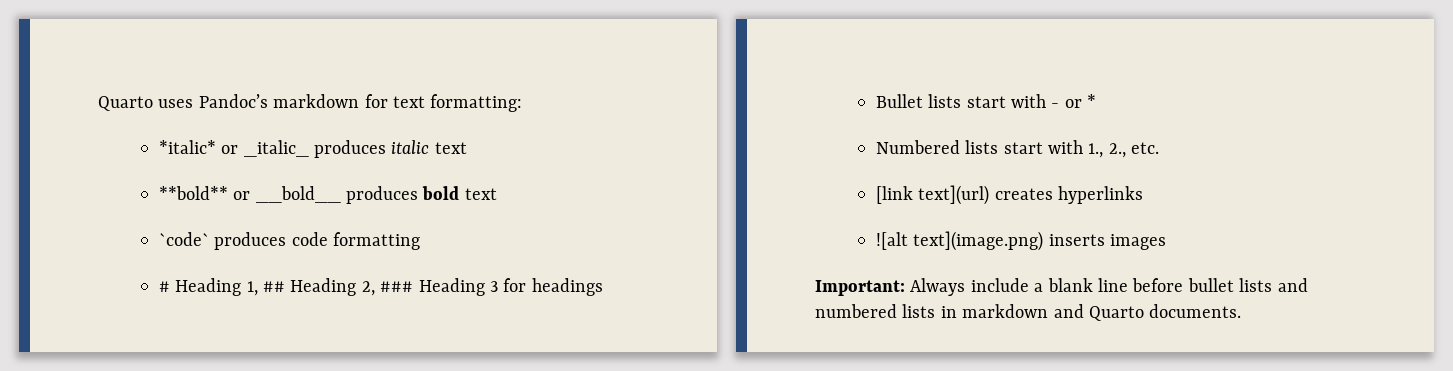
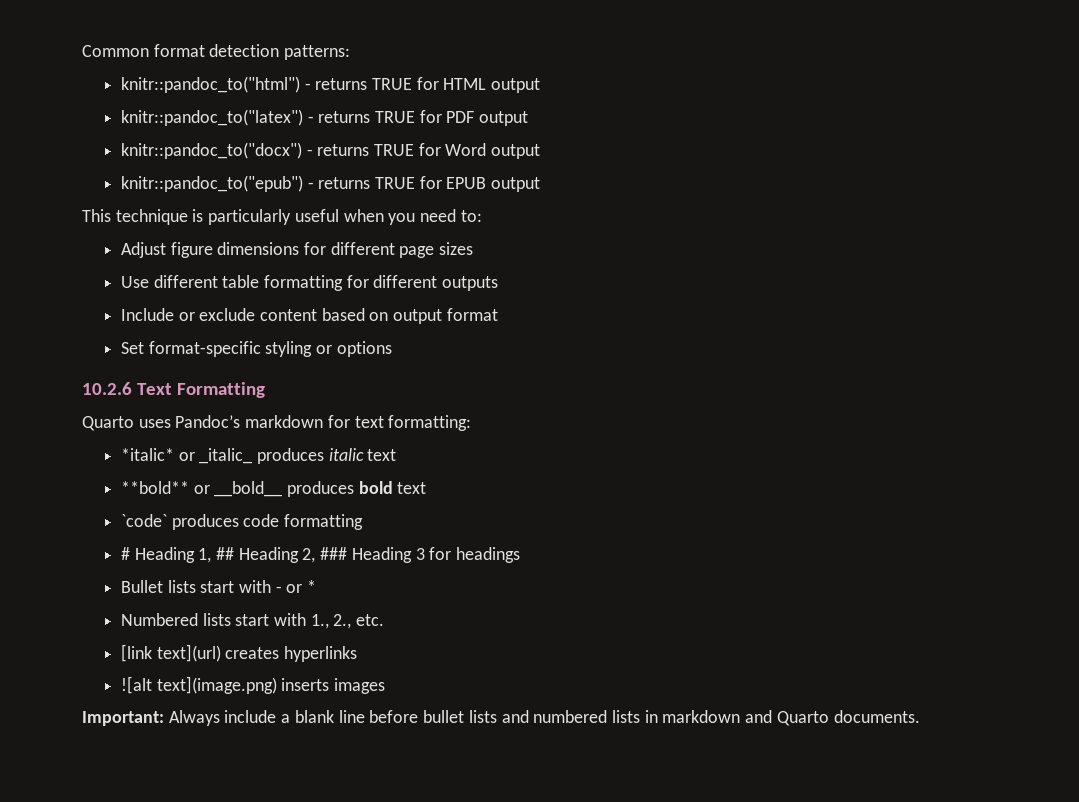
+ Common format detection patterns:
+ knitr::pandoc_to("html") - returns TRUE for HTML output
+ knitr::pandoc_to("latex") - returns TRUE for PDF output
+ knitr::pandoc_to("docx") - returns TRUE for Word output
+ knitr::pandoc_to("epub") - returns TRUE for EPUB output
+ This technique is particularly useful when you need to:
+ Adjust figure dimensions for different page sizes
+ Use different table formatting for different outputs
+ Include or exclude content based on output format
+ Set format-specific styling or options
+ 10.2.6 Text Formatting

